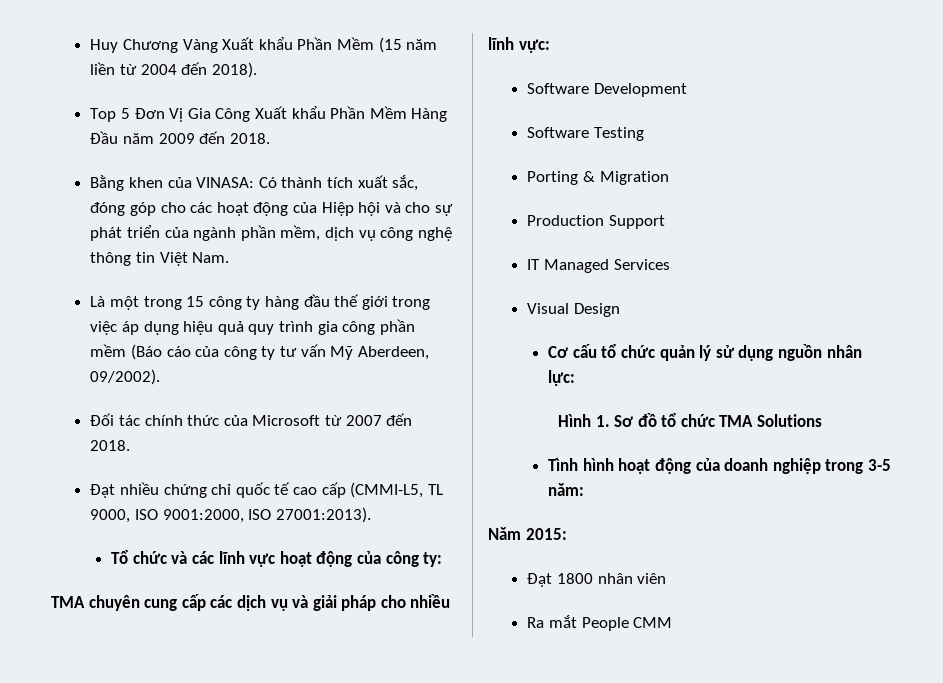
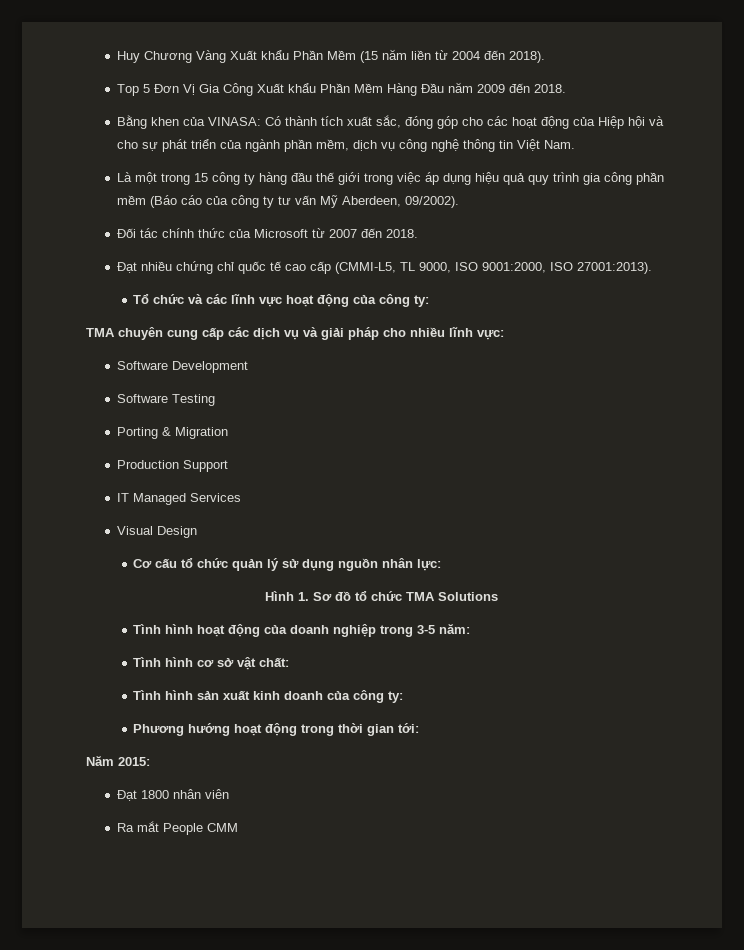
+ Tình hình cơ sở vật chất:
+ Tình hình sản xuất kinh doanh của công ty:
+ Phương hướng hoạt động trong thời gian tới:

